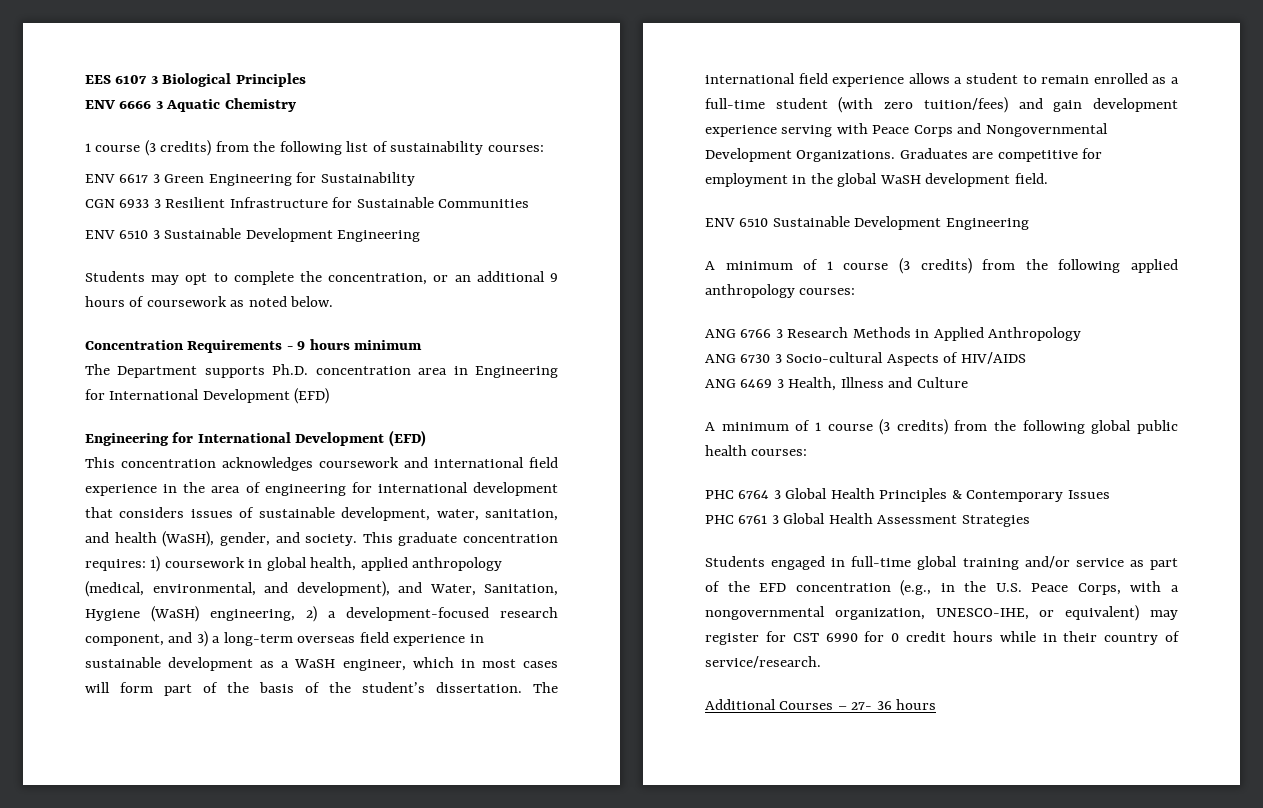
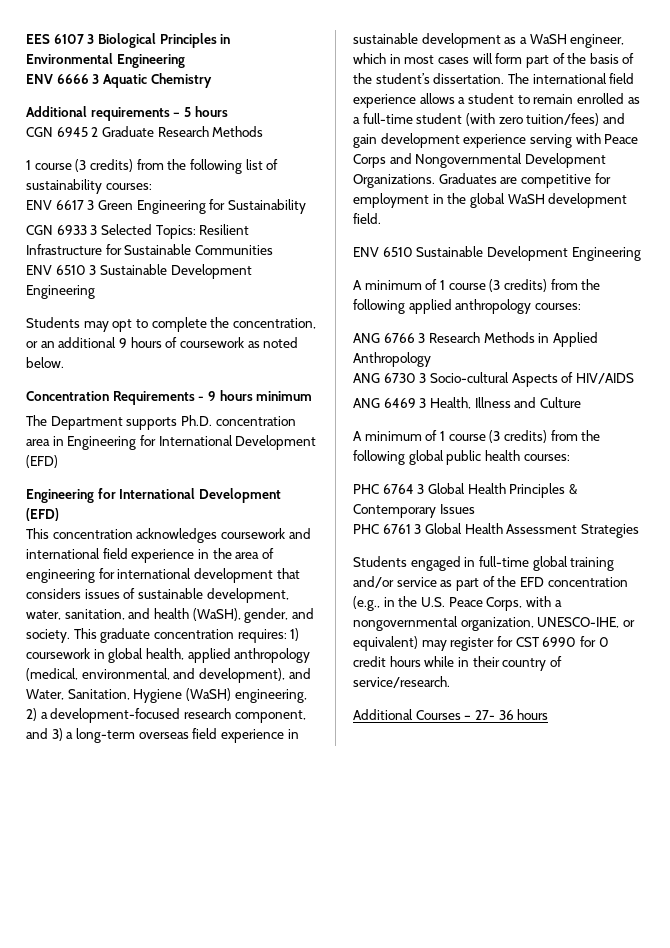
- EES 6107 3 Biological Principles
+ EES 6107 3 Biological Principles in Environmental Engineering
+ Additional requirements – 5 hours
+ CGN 6945 2 Graduate Research Methods
- CGN 6933 3 Resilient Infrastructure for Sustainable Communities
+ CGN 6933 3 Selected Topics: Resilient Infrastructure for Sustainable Communities

